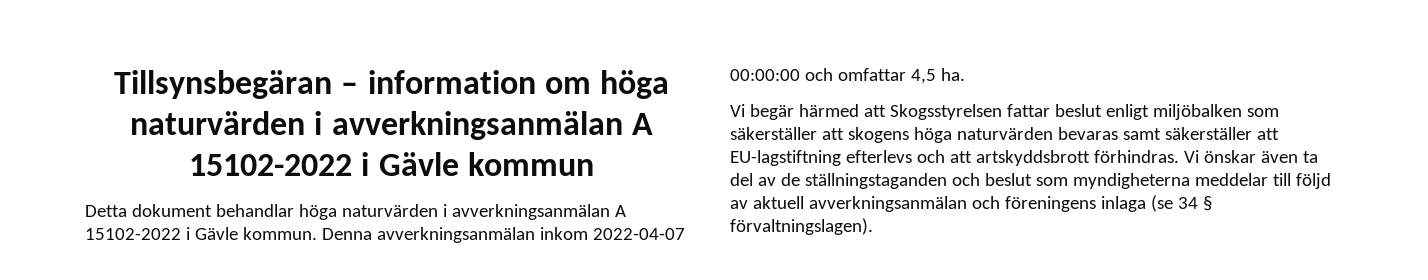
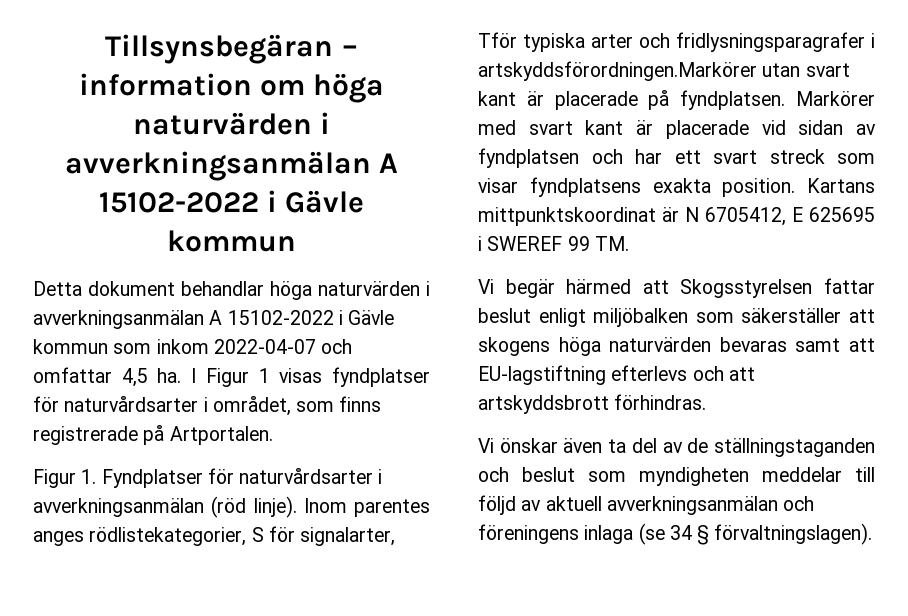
- Detta dokument behandlar höga naturvärden i avverkningsanmälan A 15102-2022 i Gävle kommun. Denna avverkningsanmälan inkom 2022-04-07 00:00:00 och omfattar 4,5 ha.
+ Detta dokument behandlar höga naturvärden i avverkningsanmälan A 15102-2022 i Gävle kommun som inkom 2022-04-07 och omfattar 4,5 ha. I Figur 1 visas fyndplatser för naturvårdsarter i området, som finns registrerade på Artportalen.
+ Figur 1. Fyndplatser för naturvårdsarter i avverkningsanmälan (röd linje). Inom parentes anges rödlistekategorier, S för signalarter, Tför typiska arter och fridlysningsparagrafer i artskyddsförordningen.Markörer utan svart kant är placerade på fyndplatsen. Markörer med svart kant är placerade vid sidan av fyndplatsen och har ett svart streck som visar fyndplatsens exakta position. Kartans mittpunktskoordinat är N 6705412, E 625695 i SWEREF 99 TM.
- Vi begär härmed att Skogsstyrelsen fattar beslut enligt miljöbalken som säkerställer att skogens höga naturvärden bevaras samt säkerställer att EU-lagstiftning efterlevs och att artskyddsbrott förhindras. Vi önskar även ta del av de ställningstaganden och beslut som myndigheterna meddelar till följd av aktuell avverkningsanmälan och föreningens inlaga (se 34 § förvaltningslagen).
+ Vi begär härmed att Skogsstyrelsen fattar beslut enligt miljöbalken som säkerställer att skogens höga naturvärden bevaras samt att EU-lagstiftning efterlevs och att artskyddsbrott förhindras.
+ Vi önskar även ta del av de ställningstaganden och beslut som myndigheten meddelar till följd av aktuell avverkningsanmälan och föreningens inlaga (se 34 § förvaltningslagen).

